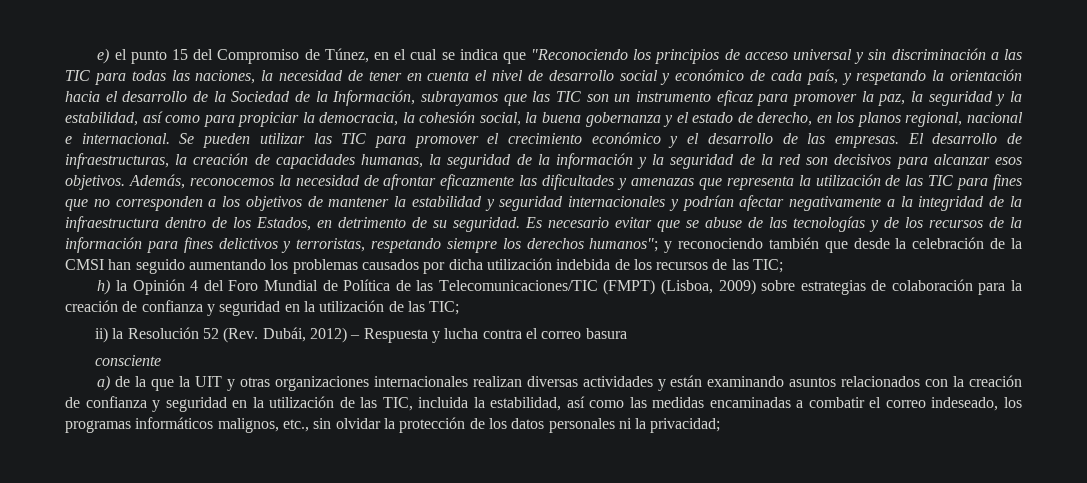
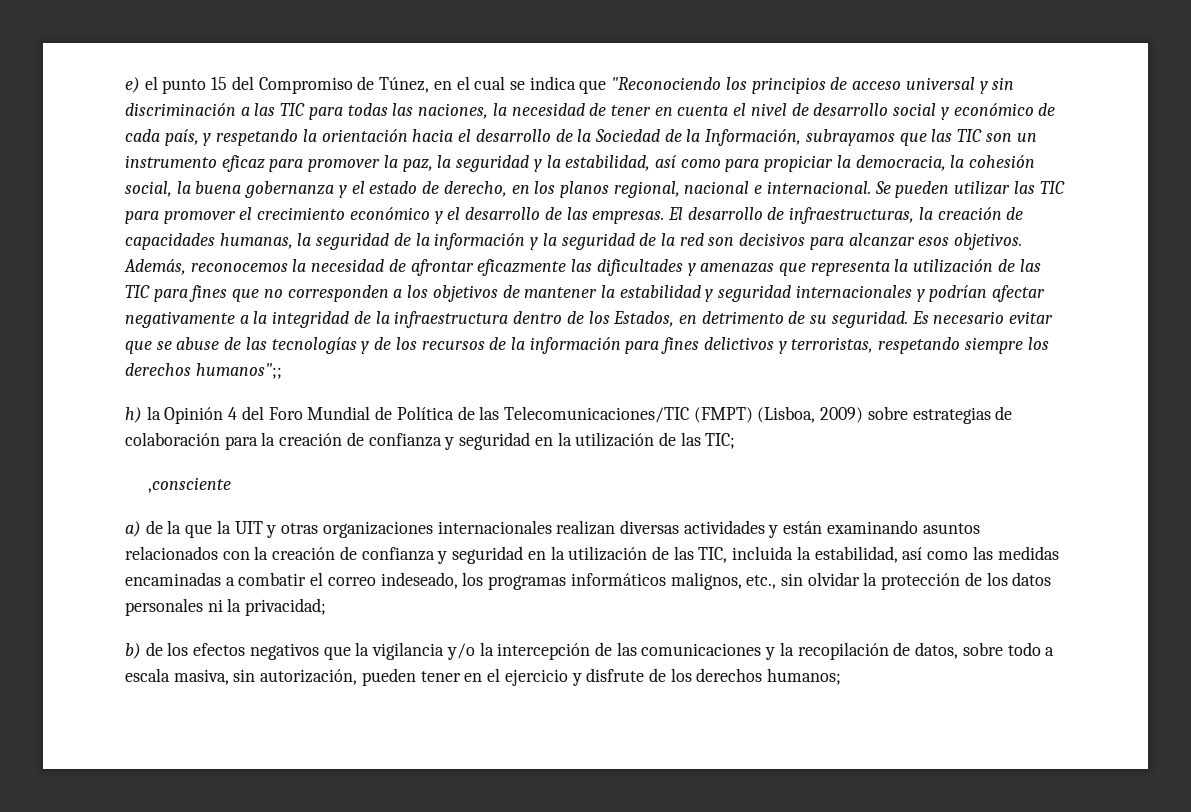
- Es necesario evitar que se abuse de las tecnologías y de los recursos de la información para fines delictivos y terroristas, respetando siempre los derechos humanos"; y reconociendo también que desde la celebración de la CMSI han seguido aumentando los problemas causados por dicha utilización indebida de los recursos de las TIC;
+ Es necesario evitar que se abuse de las tecnologías y de los recursos de la información para fines delictivos y terroristas, respetando siempre los derechos humanos";;
- ii) la Resolución 52 (Rev. Dubái, 2012) – Respuesta y lucha contra el correo basura
- consciente
+ ,consciente
+ b) de los efectos negativos que la vigilancia y/o la intercepción de las comunicaciones y la recopilación de datos, sobre todo a escala masiva, sin autorización, pueden tener en el ejercicio y disfrute de los derechos humanos;

